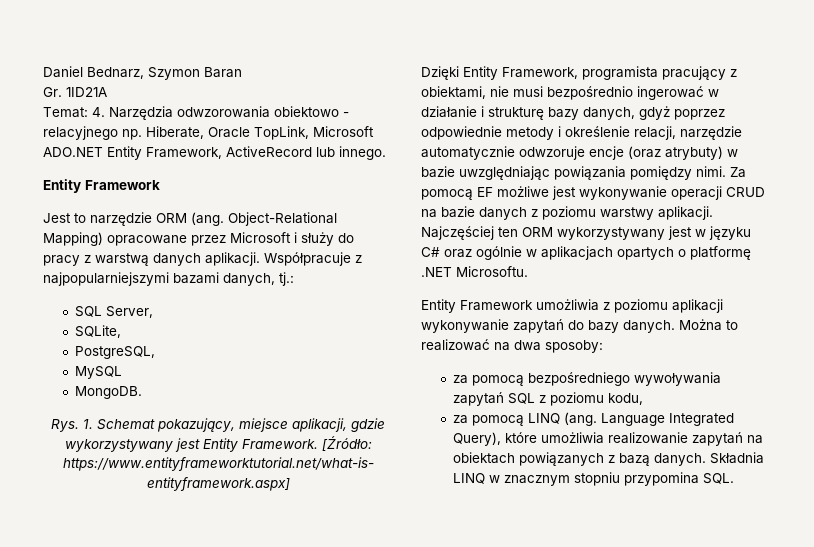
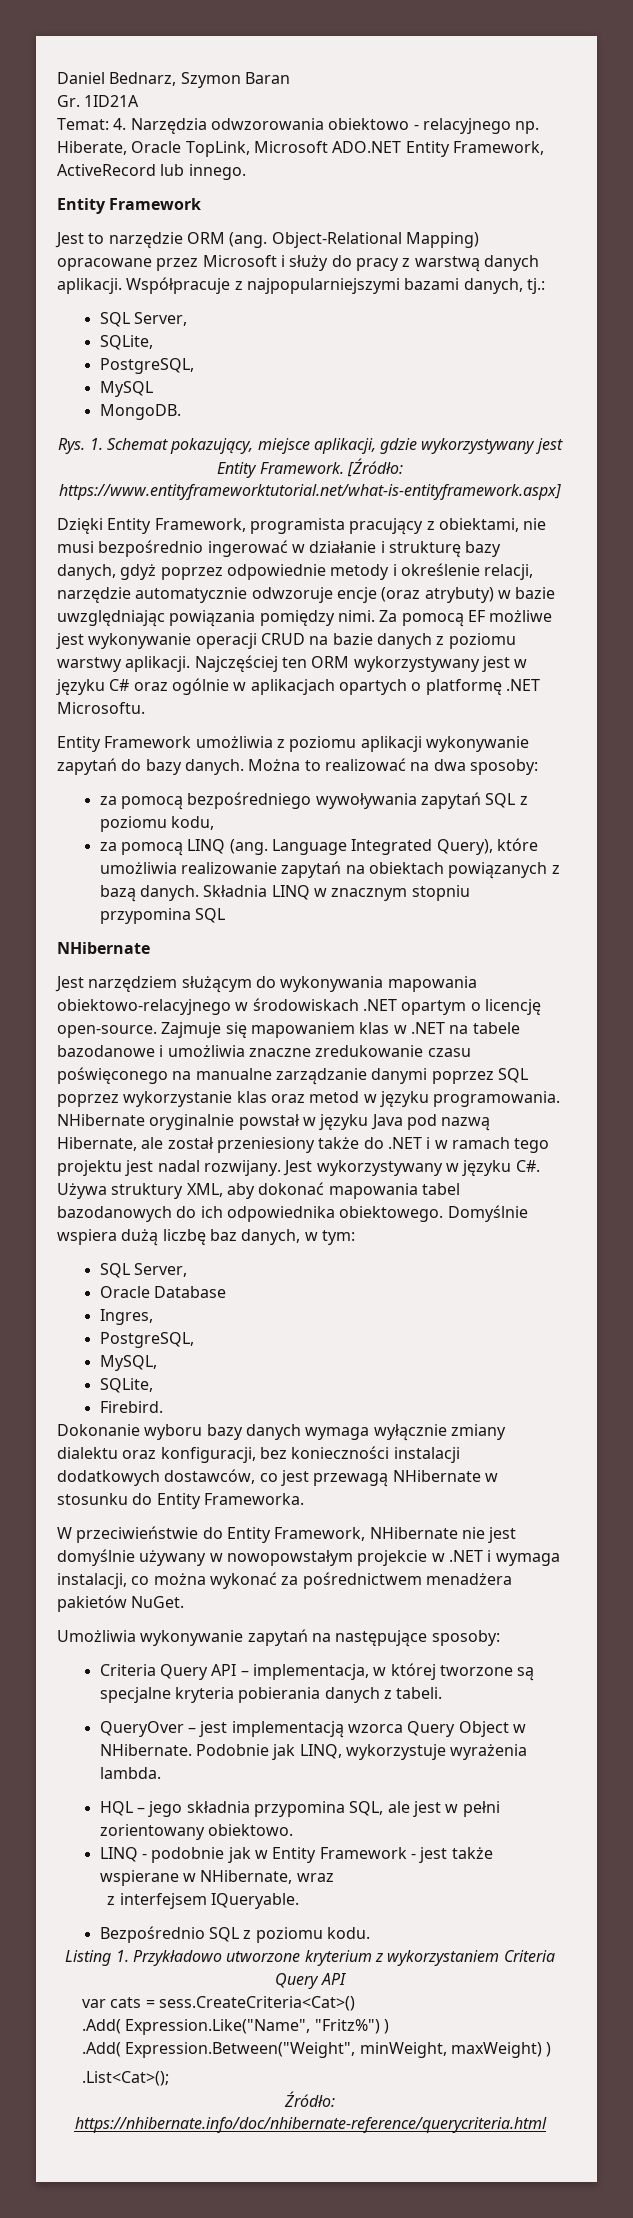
- Składnia LINQ w znacznym stopniu przypomina SQL.
+ Składnia LINQ w znacznym stopniu przypomina SQL
+ NHibernate
+ Jest narzędziem służącym do wykonywania mapowania obiektowo-relacyjnego w środowiskach .NET opartym o licencję open-source. Zajmuje się mapowaniem klas w .NET na tabele bazodanowe i umożliwia znaczne zredukowanie czasu poświęconego na manualne zarządzanie danymi poprzez SQL poprzez wykorzystanie klas oraz metod w języku programowania. NHibernate oryginalnie powstał w języku Java pod nazwą Hibernate, ale został przeniesiony także do .NET i w ramach tego projektu jest nadal rozwijany. Jest wykorzystywany w języku C#. Używa struktury XML, aby dokonać mapowania tabel bazodanowych do ich odpowiednika obiektowego. Domyślnie wspiera dużą liczbę baz danych, w tym:
+ SQL Server,
+ Oracle Database
+ Ingres,
+ PostgreSQL,
+ MySQL,
+ SQLite,
+ Firebird.
+ Dokonanie wyboru bazy danych wymaga wyłącznie zmiany dialektu oraz konfiguracji, bez konieczności instalacji dodatkowych dostawców, co jest przewagą NHibernate w stosunku do Entity Frameworka.
+ W przeciwieństwie do Entity Framework, NHibernate nie jest domyślnie używany w nowopowstałym projekcie w .NET i wymaga instalacji, co można wykonać za pośrednictwem menadżera pakietów NuGet.
+ Umożliwia wykonywanie zapytań na następujące sposoby:
+ Criteria Query API – implementacja, w której tworzone są specjalne kryteria pobierania danych z tabeli.
+ QueryOver – jest implementacją wzorca Query Object w NHibernate. Podobnie jak LINQ, wykorzystuje wyrażenia lambda.
+ HQL – jego składnia przypomina SQL, ale jest w pełni zorientowany obiektowo.
+ LINQ - podobnie jak w Entity Framework - jest także wspierane w NHibernate, wraz
+ z interfejsem IQueryable.
+ Bezpośrednio SQL z poziomu kodu.
+ Listing 1. Przykładowo utworzone kryterium z wykorzystaniem Criteria Query API
+ var cats = sess.CreateCriteria<Cat>()
+ .Add( Expression.Like("Name", "Fritz%") )
+ .Add( Expression.Between("Weight", minWeight, maxWeight) )
+ .List<Cat>();
+ Źródło: https://nhibernate.info/doc/nhibernate-reference/querycriteria.html

